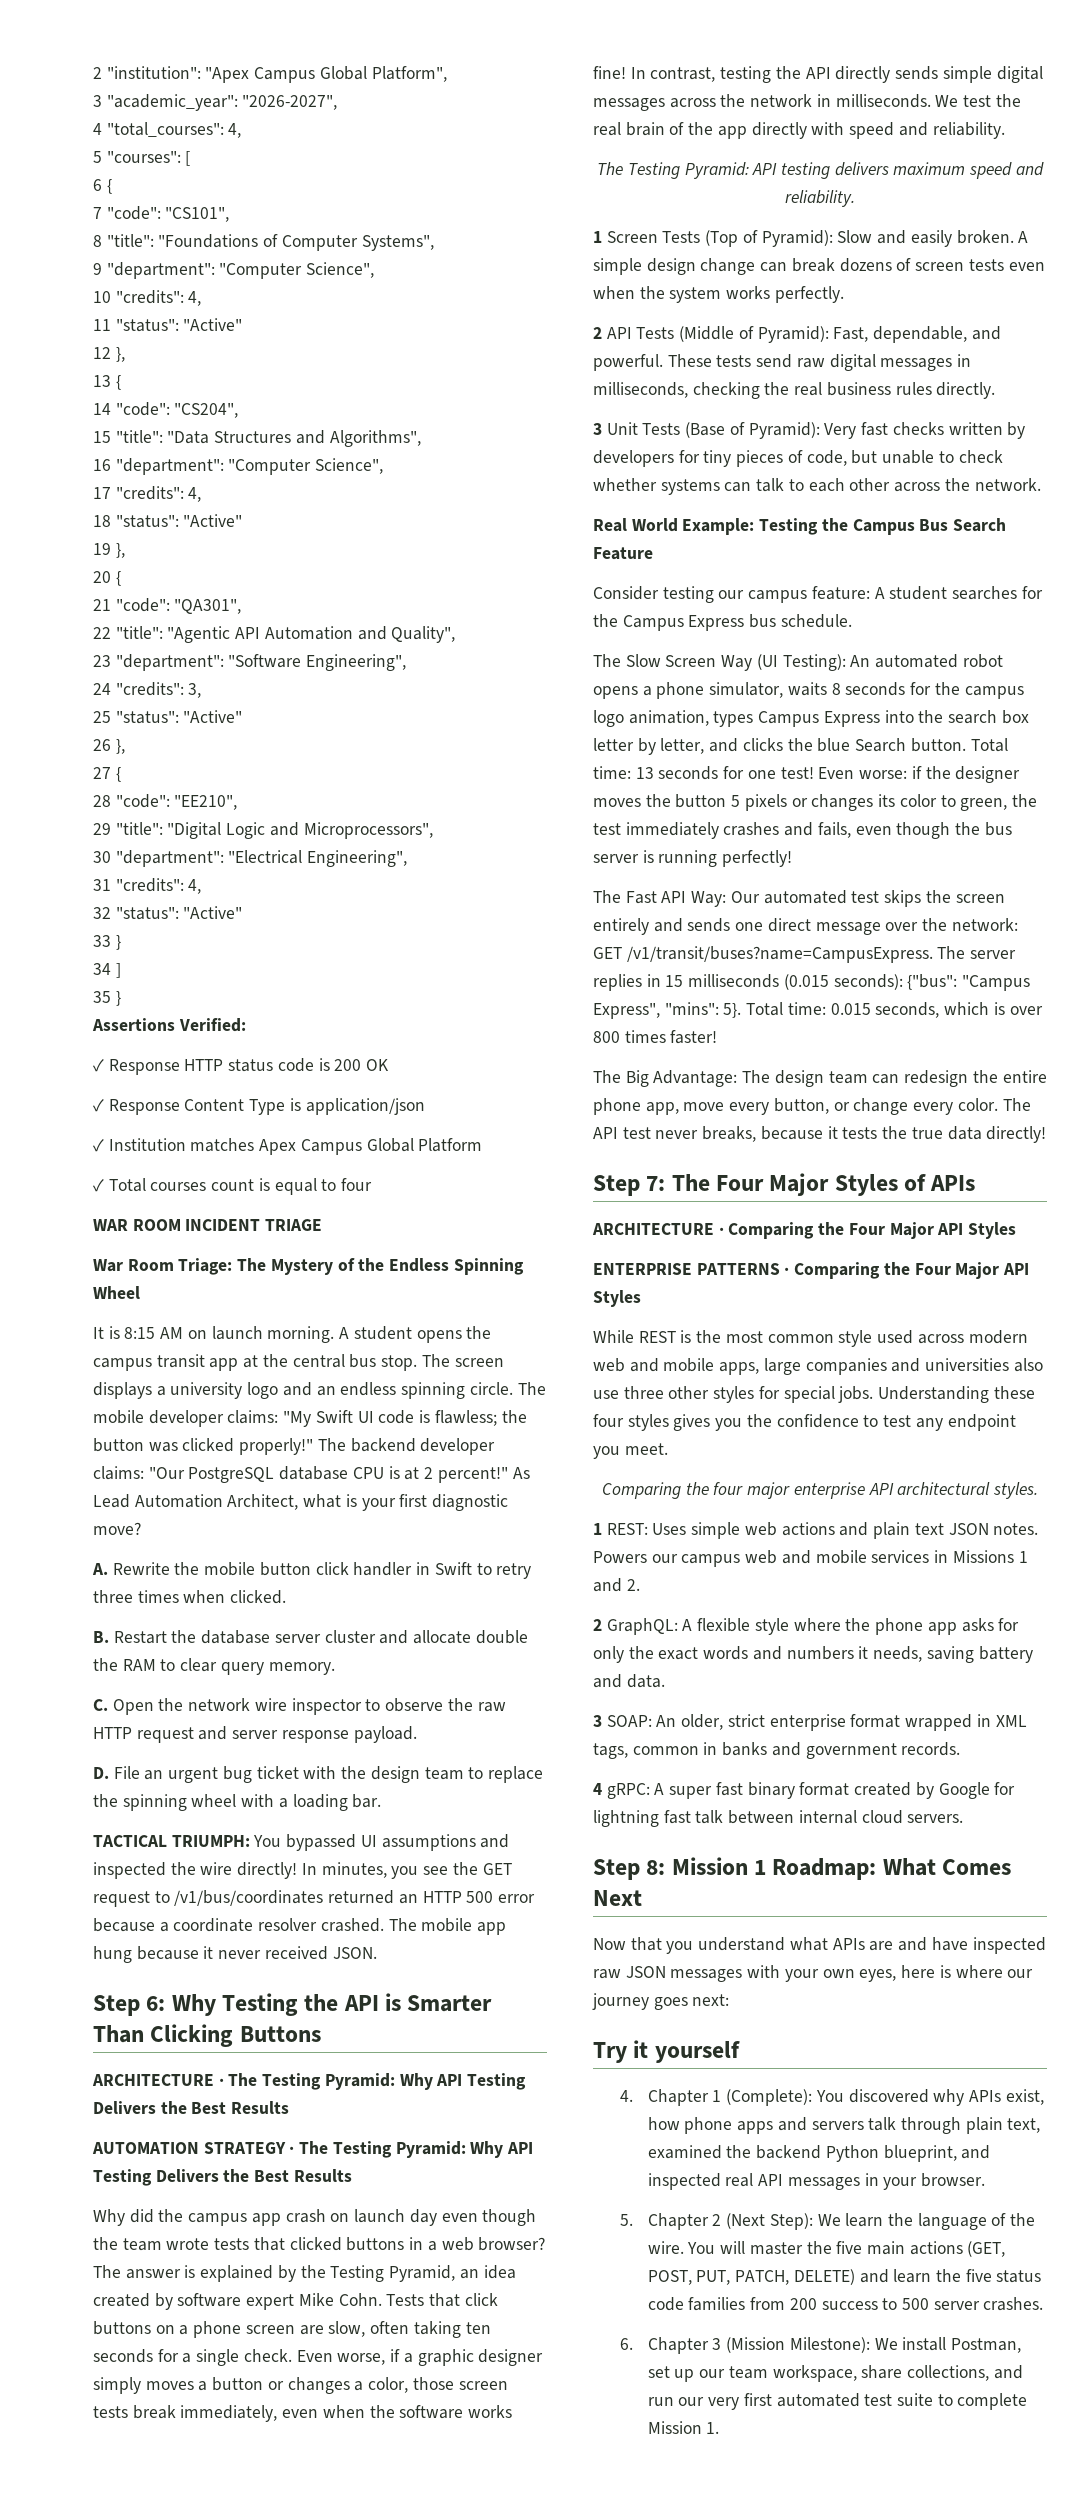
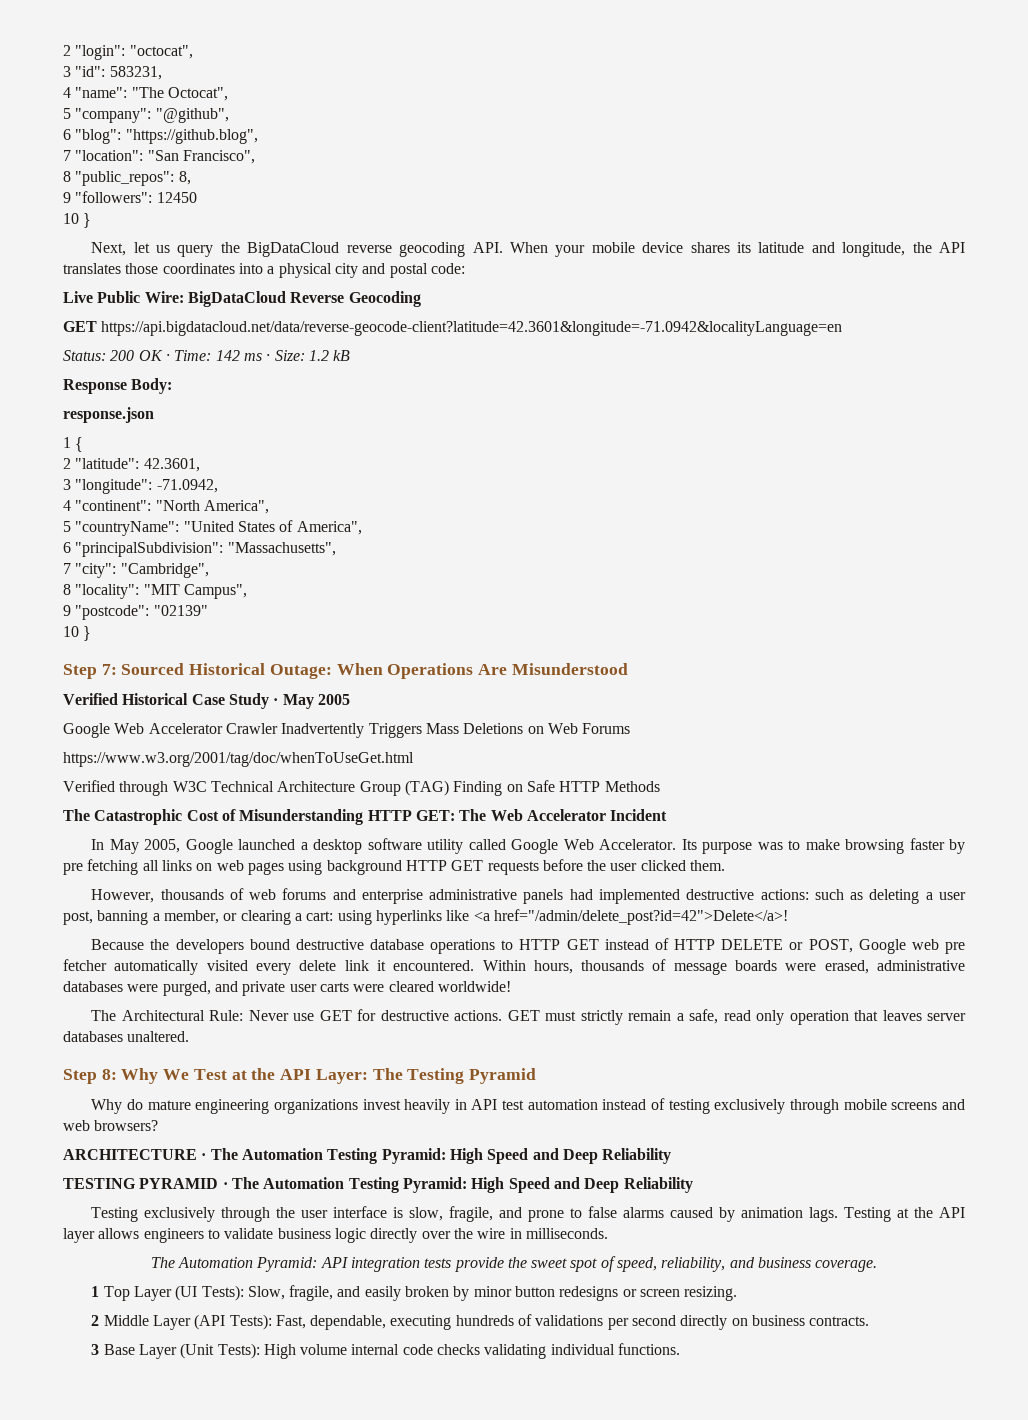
- 2 "institution": "Apex Campus Global Platform",
- 3 "academic_year": "2026-2027",
- 4 "total_courses": 4,
- 5 "courses": [
- 6 {
- 7 "code": "CS101",
- 8 "title": "Foundations of Computer Systems",
- 9 "department": "Computer Science",
- 10 "credits": 4,
- 11 "status": "Active"
- 12 },
- 13 {
- 14 "code": "CS204",
- 15 "title": "Data Structures and Algorithms",
- 16 "department": "Computer Science",
- 17 "credits": 4,
- 18 "status": "Active"
- 19 },
- 20 {
- 21 "code": "QA301",
- 22 "title": "Agentic API Automation and Quality",
- 23 "department": "Software Engineering",
- 24 "credits": 3,
- 25 "status": "Active"
- 26 },
- 27 {
- 28 "code": "EE210",
- 29 "title": "Digital Logic and Microprocessors",
- 30 "department": "Electrical Engineering",
- 31 "credits": 4,
- 32 "status": "Active"
- 33 }
- 34 ]
- 35 }
- Assertions Verified:
- ✓ Response HTTP status code is 200 OK
- ✓ Response Content Type is application/json
- ✓ Institution matches Apex Campus Global Platform
- ✓ Total courses count is equal to four
- WAR ROOM INCIDENT TRIAGE
- War Room Triage: The Mystery of the Endless Spinning Wheel
- It is 8:15 AM on launch morning. A student opens the campus transit app at the central bus stop. The screen displays a university logo and an endless spinning circle. The mobile developer claims: "My Swift UI code is flawless; the button was clicked properly!" The backend developer claims: "Our PostgreSQL database CPU is at 2 percent!" As Lead Automation Architect, what is your first diagnostic move?
- A. Rewrite the mobile button click handler in Swift to retry three times when clicked.
- B. Restart the database server cluster and allocate double the RAM to clear query memory.
- C. Open the network wire inspector to observe the raw HTTP request and server response payload.
- D. File an urgent bug ticket with the design team to replace the spinning wheel with a loading bar.
- TACTICAL TRIUMPH: You bypassed UI assumptions and inspected the wire directly! In minutes, you see the GET request to /v1/bus/coordinates returned an HTTP 500 error because a coordinate resolver crashed. The mobile app hung because it never received JSON.
- Step 6: Why Testing the API is Smarter Than Clicking Buttons
+ 2 "login": "octocat",
+ 3 "id": 583231,
+ 4 "name": "The Octocat",
+ 5 "company": "@github",
+ 6 "blog": "https://github.blog",
+ 7 "location": "San Francisco",
+ 8 "public_repos": 8,
+ 9 "followers": 12450
+ 10 }
+ Next, let us query the BigDataCloud reverse geocoding API. When your mobile device shares its latitude and longitude, the API translates those coordinates into a physical city and postal code:
+ Live Public Wire: BigDataCloud Reverse Geocoding
+ GET https://api.bigdatacloud.net/data/reverse-geocode-client?latitude=42.3601&longitude=-71.0942&localityLanguage=en
+ Status: 200 OK · Time: 142 ms · Size: 1.2 kB
+ Response Body:
+ response.json
+ 1 {
+ 2 "latitude": 42.3601,
+ 3 "longitude": -71.0942,
+ 4 "continent": "North America",
+ 5 "countryName": "United States of America",
+ 6 "principalSubdivision": "Massachusetts",
+ 7 "city": "Cambridge",
+ 8 "locality": "MIT Campus",
+ 9 "postcode": "02139"
+ 10 }
+ Step 7: Sourced Historical Outage: When Operations Are Misunderstood
+ Verified Historical Case Study · May 2005
+ Google Web Accelerator Crawler Inadvertently Triggers Mass Deletions on Web Forums
+ https://www.w3.org/2001/tag/doc/whenToUseGet.html
+ Verified through W3C Technical Architecture Group (TAG) Finding on Safe HTTP Methods
+ The Catastrophic Cost of Misunderstanding HTTP GET: The Web Accelerator Incident
+ In May 2005, Google launched a desktop software utility called Google Web Accelerator. Its purpose was to make browsing faster by pre fetching all links on web pages using background HTTP GET requests before the user clicked them.
+ However, thousands of web forums and enterprise administrative panels had implemented destructive actions: such as deleting a user post, banning a member, or clearing a cart: using hyperlinks like <a href="/admin/delete_post?id=42">Delete</a>!
+ Because the developers bound destructive database operations to HTTP GET instead of HTTP DELETE or POST, Google web pre fetcher automatically visited every delete link it encountered. Within hours, thousands of message boards were erased, administrative databases were purged, and private user carts were cleared worldwide!
+ The Architectural Rule: Never use GET for destructive actions. GET must strictly remain a safe, read only operation that leaves server databases unaltered.
+ Step 8: Why We Test at the API Layer: The Testing Pyramid
+ Why do mature engineering organizations invest heavily in API test automation instead of testing exclusively through mobile screens and web browsers?
- ARCHITECTURE · The Testing Pyramid: Why API Testing Delivers the Best Results
- AUTOMATION STRATEGY · The Testing Pyramid: Why API Testing Delivers the Best Results
- Why did the campus app crash on launch day even though the team wrote tests that clicked buttons in a web browser? The answer is explained by the Testing Pyramid, an idea created by software expert Mike Cohn. Tests that click buttons on a phone screen are slow, often taking ten seconds for a single check. Even worse, if a graphic designer simply moves a button or changes a color, those screen tests break immediately, even when the software works fine! In contrast, testing the API directly sends simple digital messages across the network in milliseconds. We test the real brain of the app directly with speed and reliability.
- The Testing Pyramid: API testing delivers maximum speed and reliability.
- 1 Screen Tests (Top of Pyramid): Slow and easily broken. A simple design change can break dozens of screen tests even when the system works perfectly.
- 2 API Tests (Middle of Pyramid): Fast, dependable, and powerful. These tests send raw digital messages in milliseconds, checking the real business rules directly.
- 3 Unit Tests (Base of Pyramid): Very fast checks written by developers for tiny pieces of code, but unable to check whether systems can talk to each other across the network.
- Real World Example: Testing the Campus Bus Search Feature
- Consider testing our campus feature: A student searches for the Campus Express bus schedule.
- The Slow Screen Way (UI Testing): An automated robot opens a phone simulator, waits 8 seconds for the campus logo animation, types Campus Express into the search box letter by letter, and clicks the blue Search button. Total time: 13 seconds for one test! Even worse: if the designer moves the button 5 pixels or changes its color to green, the test immediately crashes and fails, even though the bus server is running perfectly!
- The Fast API Way: Our automated test skips the screen entirely and sends one direct message over the network: GET /v1/transit/buses?name=CampusExpress. The server replies in 15 milliseconds (0.015 seconds): {"bus": "Campus Express", "mins": 5}. Total time: 0.015 seconds, which is over 800 times faster!
- The Big Advantage: The design team can redesign the entire phone app, move every button, or change every color. The API test never breaks, because it tests the true data directly!
- Step 7: The Four Major Styles of APIs
- ARCHITECTURE · Comparing the Four Major API Styles
- ENTERPRISE PATTERNS · Comparing the Four Major API Styles
- While REST is the most common style used across modern web and mobile apps, large companies and universities also use three other styles for special jobs. Understanding these four styles gives you the confidence to test any endpoint you meet.
- Comparing the four major enterprise API architectural styles.
- 1 REST: Uses simple web actions and plain text JSON notes. Powers our campus web and mobile services in Missions 1 and 2.
- 2 GraphQL: A flexible style where the phone app asks for only the exact words and numbers it needs, saving battery and data.
- 3 SOAP: An older, strict enterprise format wrapped in XML tags, common in banks and government records.
- 4 gRPC: A super fast binary format created by Google for lightning fast talk between internal cloud servers.
- Step 8: Mission 1 Roadmap: What Comes Next
- Now that you understand what APIs are and have inspected raw JSON messages with your own eyes, here is where our journey goes next:
- Try it yourself
- 4. Chapter 1 (Complete): You discovered why APIs exist, how phone apps and servers talk through plain text, examined the backend Python blueprint, and inspected real API messages in your browser.
- 5. Chapter 2 (Next Step): We learn the language of the wire. You will master the five main actions (GET, POST, PUT, PATCH, DELETE) and learn the five status code families from 200 success to 500 server crashes.
- 6. Chapter 3 (Mission Milestone): We install Postman, set up our team workspace, share collections, and run our very first automated test suite to complete Mission 1.
+ ARCHITECTURE · The Automation Testing Pyramid: High Speed and Deep Reliability
+ TESTING PYRAMID · The Automation Testing Pyramid: High Speed and Deep Reliability
+ Testing exclusively through the user interface is slow, fragile, and prone to false alarms caused by animation lags. Testing at the API layer allows engineers to validate business logic directly over the wire in milliseconds.
+ The Automation Pyramid: API integration tests provide the sweet spot of speed, reliability, and business coverage.
+ 1 Top Layer (UI Tests): Slow, fragile, and easily broken by minor button redesigns or screen resizing.
+ 2 Middle Layer (API Tests): Fast, dependable, executing hundreds of validations per second directly on business contracts.
+ 3 Base Layer (Unit Tests): High volume internal code checks validating individual functions.

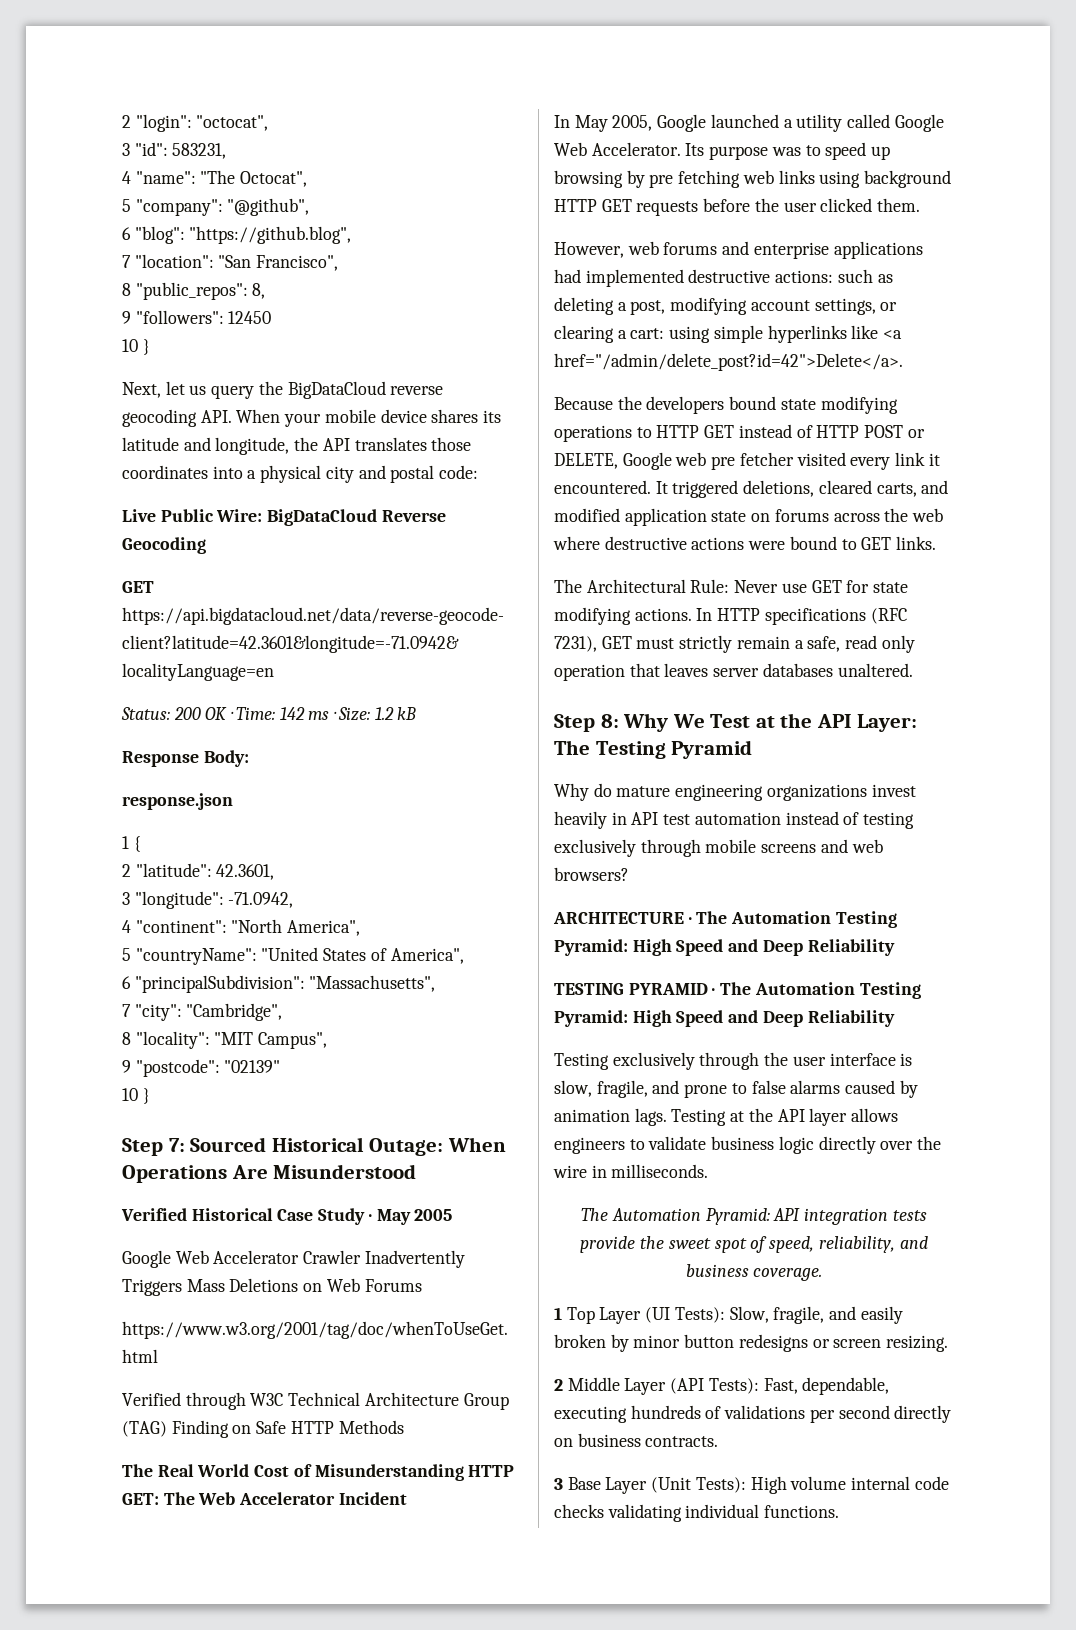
- The Catastrophic Cost of Misunderstanding HTTP GET: The Web Accelerator Incident
+ The Real World Cost of Misunderstanding HTTP GET: The Web Accelerator Incident
- In May 2005, Google launched a desktop software utility called Google Web Accelerator.
+ In May 2005, Google launched a utility called Google Web Accelerator.
- Its purpose was to make browsing faster by pre fetching all links on web pages using background HTTP GET requests before the user clicked them.
+ Its purpose was to speed up browsing by pre fetching web links using background HTTP GET requests before the user clicked them.
- However, thousands of web forums and enterprise administrative panels had implemented destructive actions: such as deleting a user post, banning a member, or clearing a cart: using hyperlinks like <a href="/admin/delete_post?id=42">Delete</a>!
+ However, web forums and enterprise applications had implemented destructive actions: such as deleting a post, modifying account settings, or clearing a cart: using simple hyperlinks like <a href="/admin/delete_post?id=42">Delete</a>.
- Because the developers bound destructive database operations to HTTP GET instead of HTTP DELETE or POST, Google web pre fetcher automatically visited every delete link it encountered.
+ Because the developers bound state modifying operations to HTTP GET instead of HTTP POST or DELETE, Google web pre fetcher visited every link it encountered.
- Within hours, thousands of message boards were erased, administrative databases were purged, and private user carts were cleared worldwide!
+ It triggered deletions, cleared carts, and modified application state on forums across the web where destructive actions were bound to GET links.
- The Architectural Rule: Never use GET for destructive actions. GET must strictly remain a safe, read only operation that leaves server databases unaltered.
+ The Architectural Rule: Never use GET for state modifying actions. In HTTP specifications (RFC 7231), GET must strictly remain a safe, read only operation that leaves server databases unaltered.

